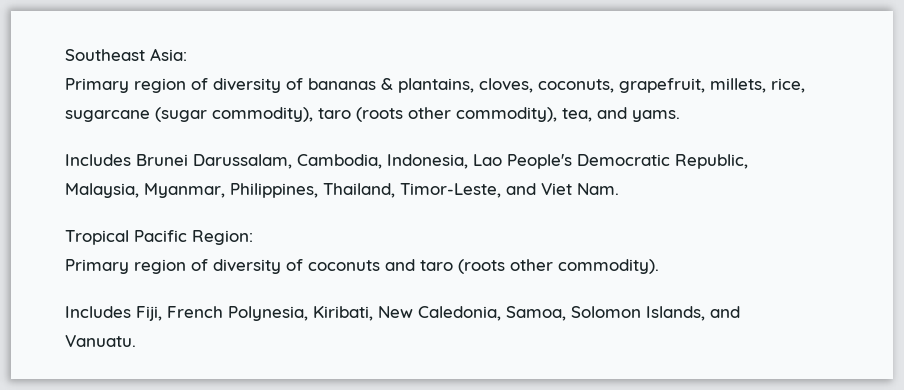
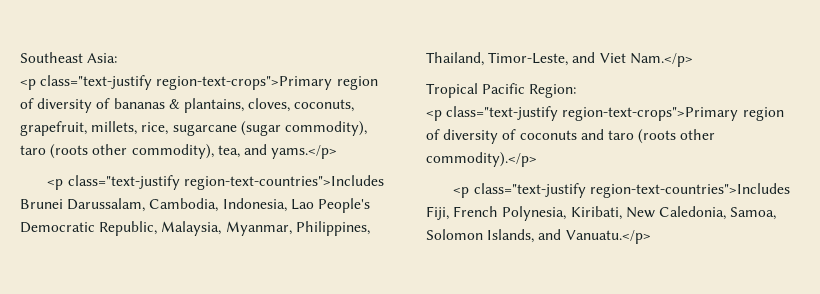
- Primary region of diversity of bananas & plantains, cloves, coconuts, grapefruit, millets, rice, sugarcane (sugar commodity), taro (roots other commodity), tea, and yams.
- Includes Brunei Darussalam, Cambodia, Indonesia, Lao People's Democratic Republic, Malaysia, Myanmar, Philippines, Thailand, Timor-Leste, and Viet Nam.
+ <p class="text-justify region-text-crops">Primary region of diversity of bananas & plantains, cloves, coconuts, grapefruit, millets, rice, sugarcane (sugar commodity), taro (roots other commodity), tea, and yams.</p>
+ <p class="text-justify region-text-countries">Includes Brunei Darussalam, Cambodia, Indonesia, Lao People's Democratic Republic, Malaysia, Myanmar, Philippines, Thailand, Timor-Leste, and Viet Nam.</p>
- Primary region of diversity of coconuts and taro (roots other commodity).
- Includes Fiji, French Polynesia, Kiribati, New Caledonia, Samoa, Solomon Islands, and Vanuatu.
+ <p class="text-justify region-text-crops">Primary region of diversity of coconuts and taro (roots other commodity).</p>
+ <p class="text-justify region-text-countries">Includes Fiji, French Polynesia, Kiribati, New Caledonia, Samoa, Solomon Islands, and Vanuatu.</p>

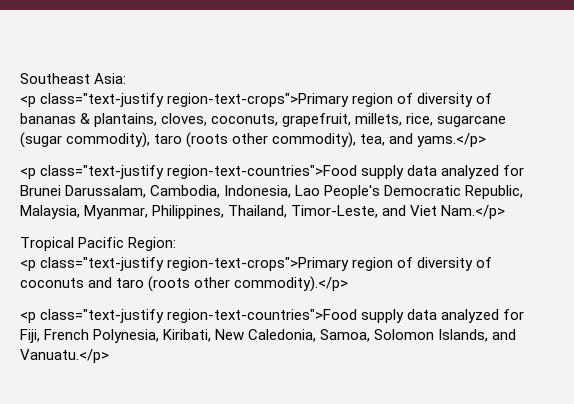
- <p class="text-justify region-text-countries">Includes Brunei Darussalam, Cambodia, Indonesia, Lao People's Democratic Republic, Malaysia, Myanmar, Philippines, Thailand, Timor-Leste, and Viet Nam.</p>
+ <p class="text-justify region-text-countries">Food supply data analyzed for Brunei Darussalam, Cambodia, Indonesia, Lao People's Democratic Republic, Malaysia, Myanmar, Philippines, Thailand, Timor-Leste, and Viet Nam.</p>
- <p class="text-justify region-text-countries">Includes Fiji, French Polynesia, Kiribati, New Caledonia, Samoa, Solomon Islands, and Vanuatu.</p>
+ <p class="text-justify region-text-countries">Food supply data analyzed for Fiji, French Polynesia, Kiribati, New Caledonia, Samoa, Solomon Islands, and Vanuatu.</p>

